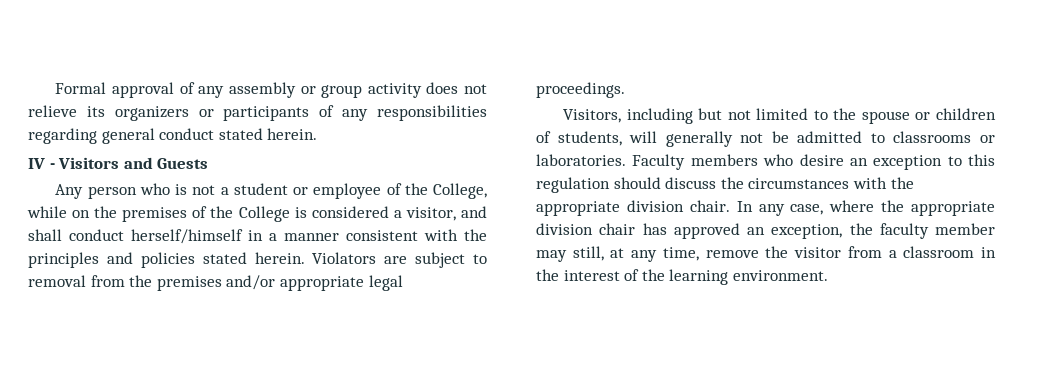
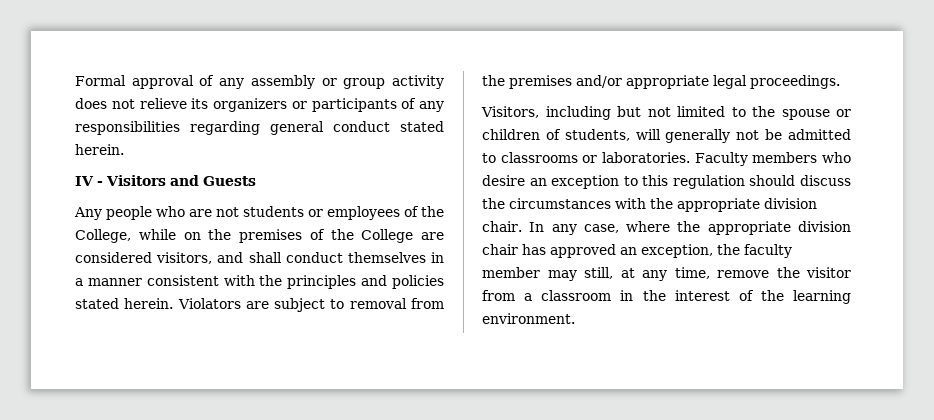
- Any person who is not a student or employee of the College, while on the premises of the College is considered a visitor, and shall conduct herself/himself in a manner consistent with the principles and policies stated herein.
+ Any people who are not students or employees of the College, while on the premises of the College are considered visitors, and shall conduct themselves in a manner consistent with the principles and policies stated herein.

